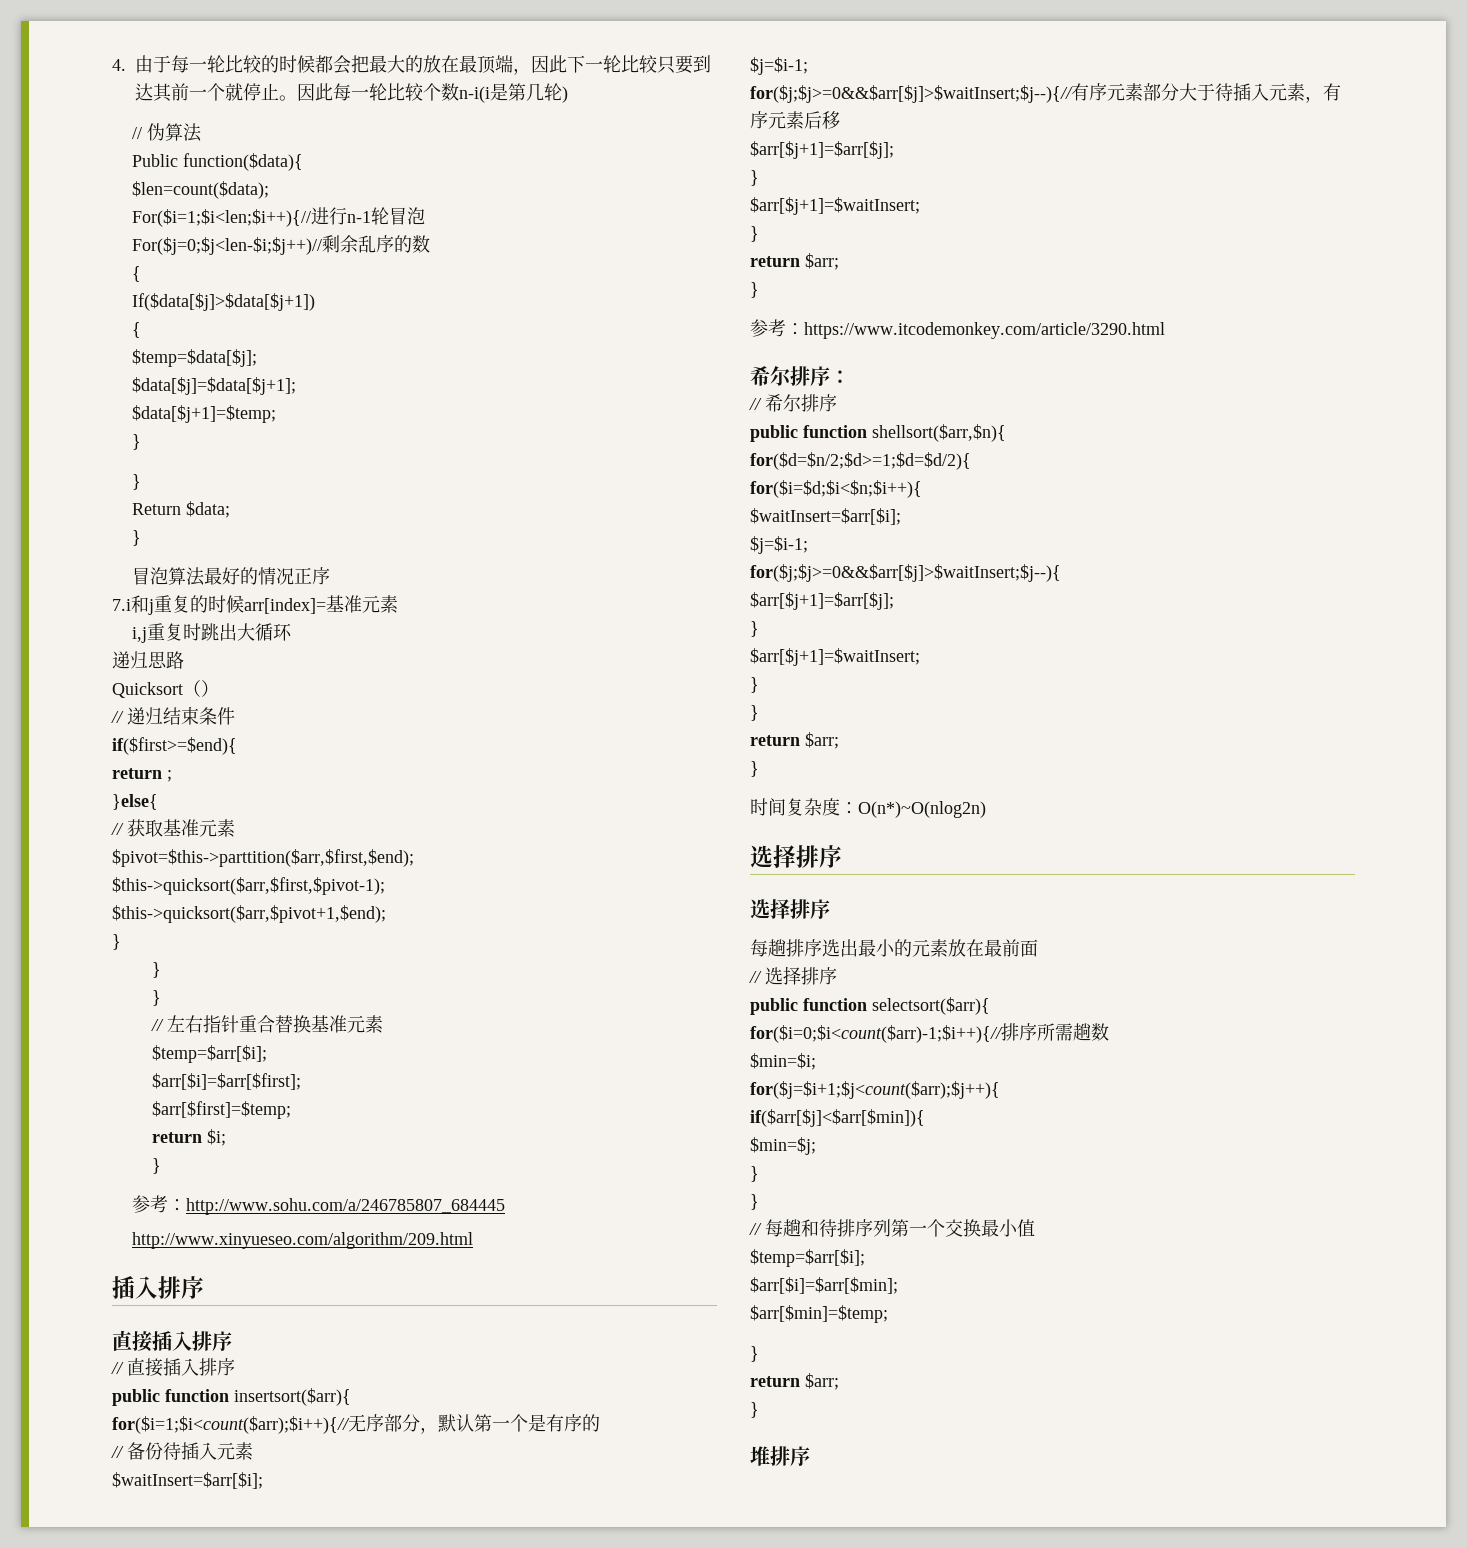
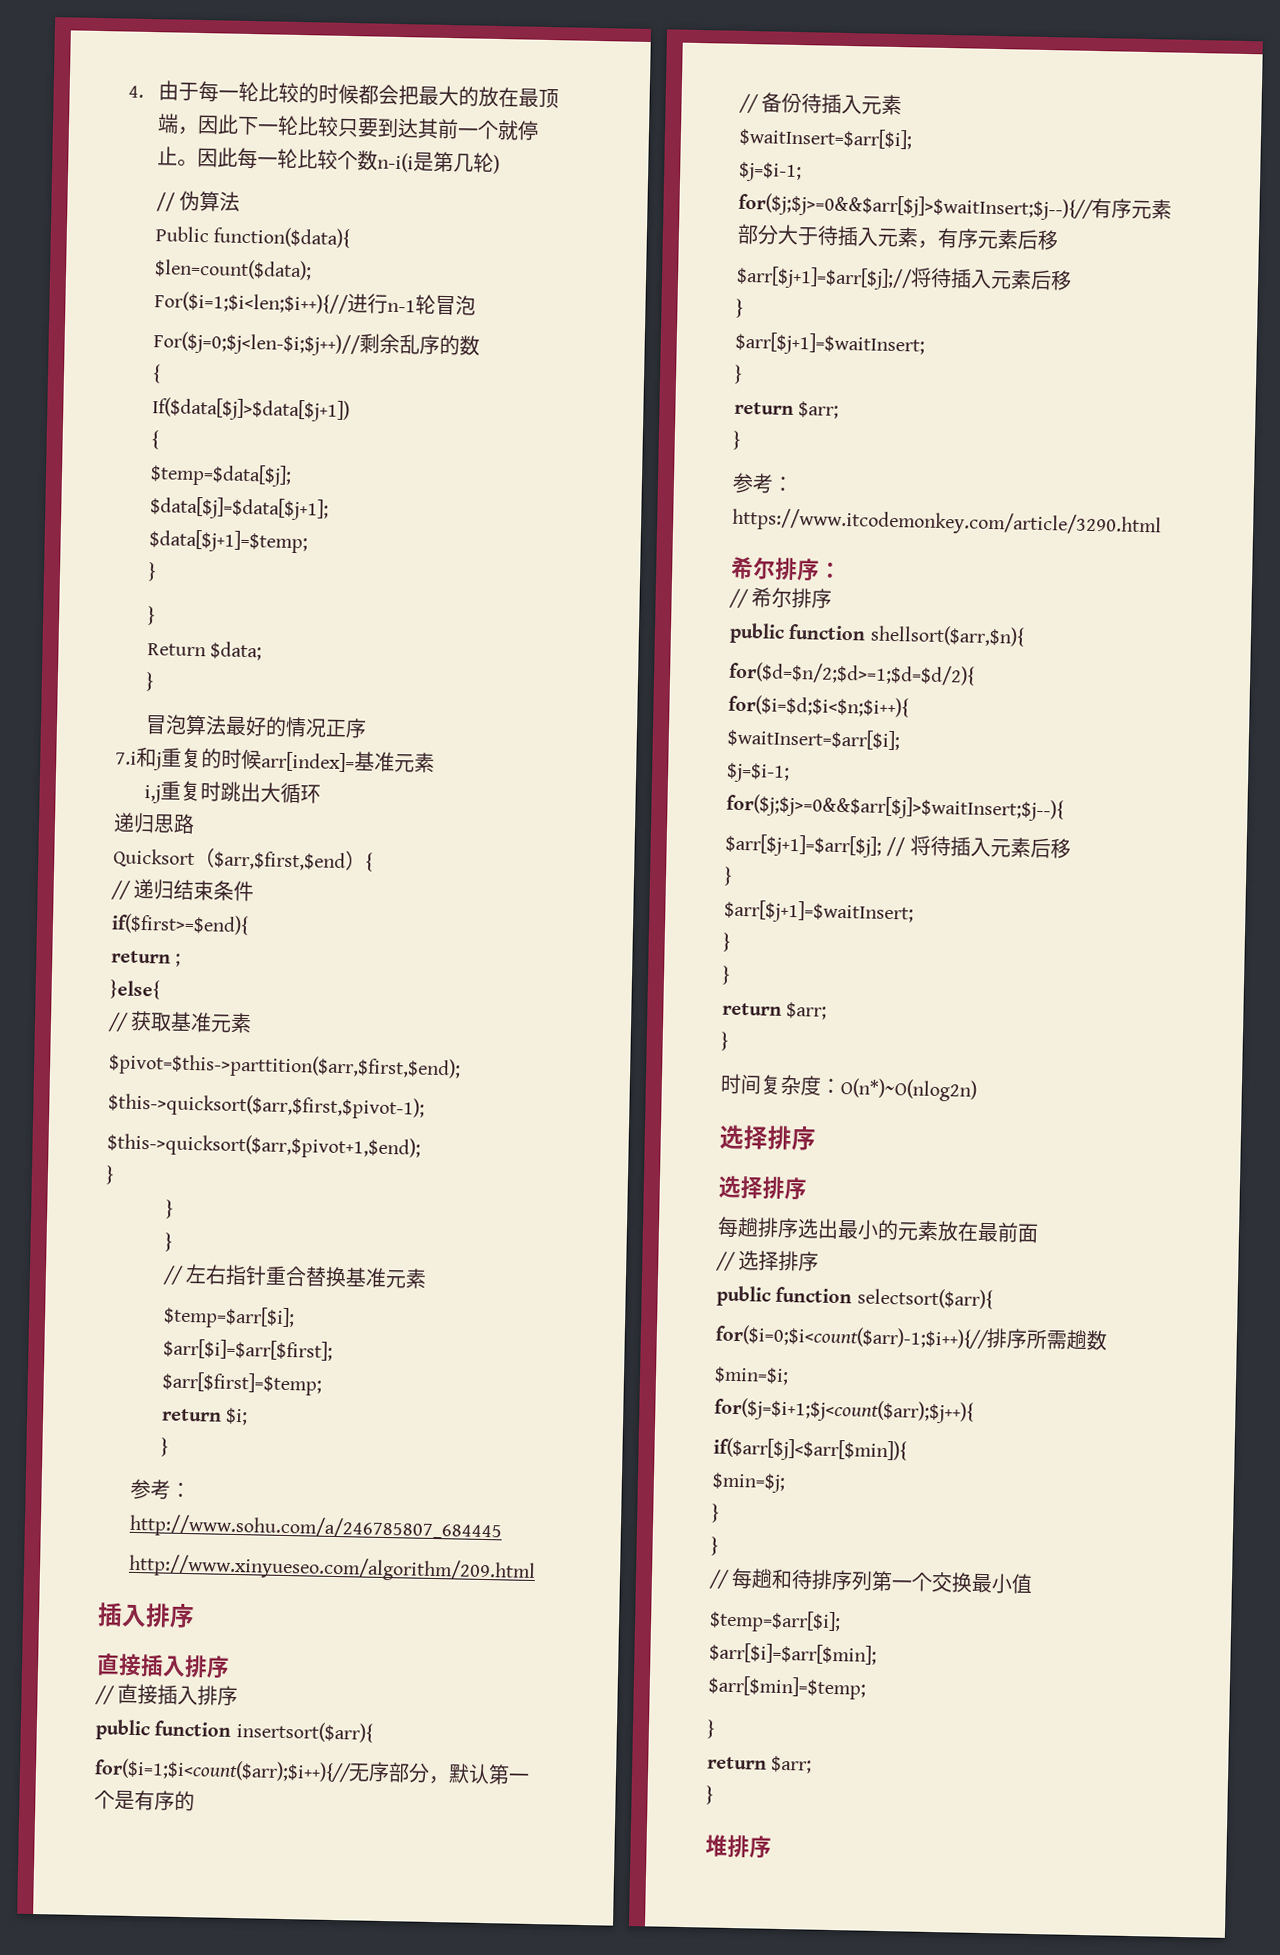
- Quicksort（）
+ Quicksort（$arr,$first,$end）{
  for($j;$j>=0&&$arr[$j]>$waitInsert;$j--){//有序元素部分大于待插入元素，有序元素后移
- $arr[$j+1]=$arr[$j];
+ $arr[$j+1]=$arr[$j];//将待插入元素后移
  for($j;$j>=0&&$arr[$j]>$waitInsert;$j--){
- $arr[$j+1]=$arr[$j];
+ $arr[$j+1]=$arr[$j]; // 将待插入元素后移

